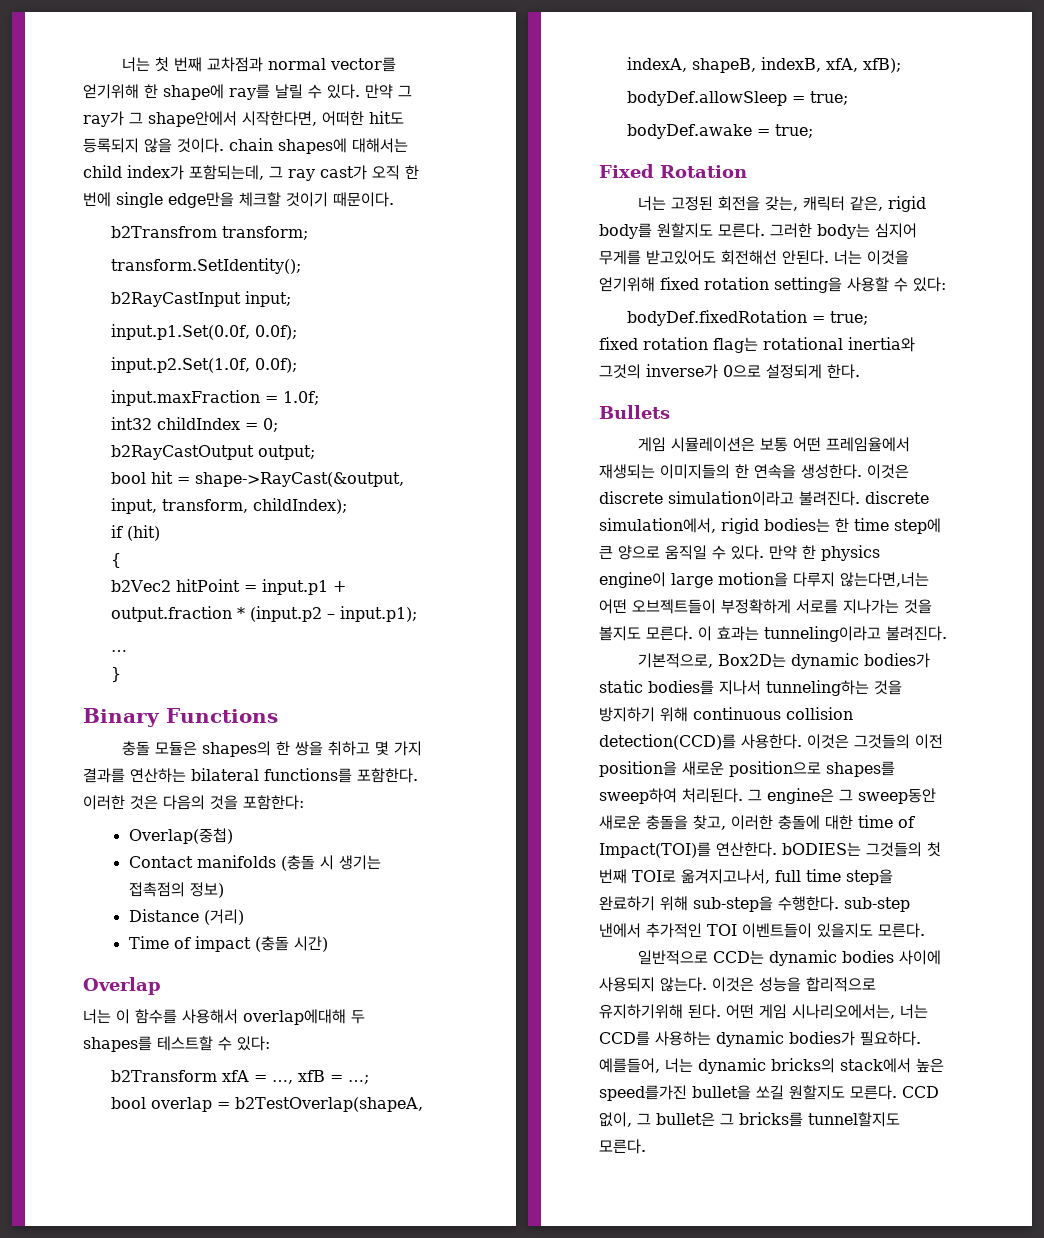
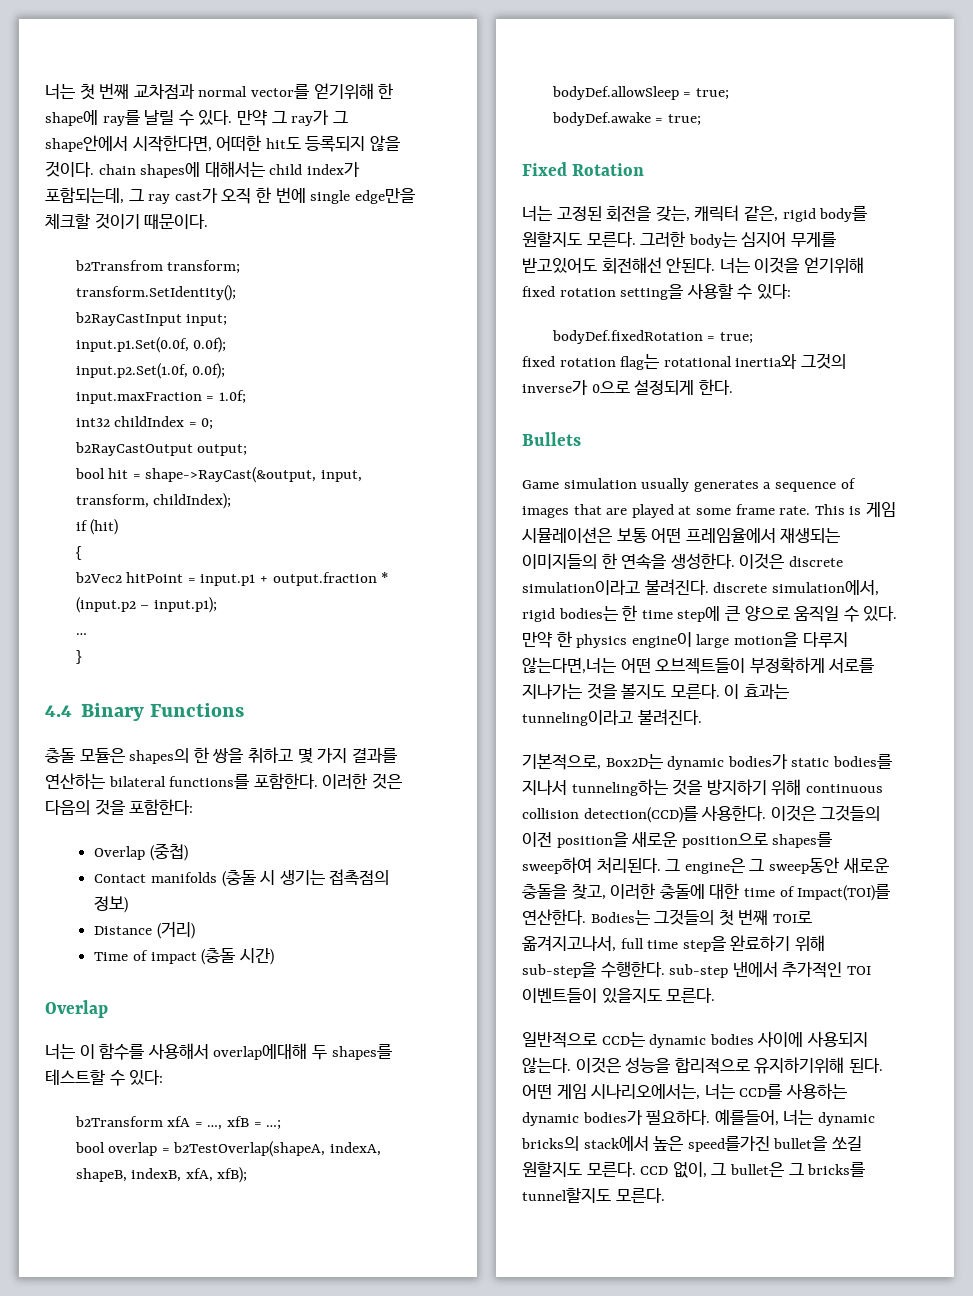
- Binary Functions
+ 4.4 Binary Functions
- Overlap(중첩)
+ Overlap (중첩)
- 게임 시뮬레이션은 보통 어떤 프레임율에서 재생되는 이미지들의 한 연속을 생성한다.
+ Game simulation usually generates a sequence of images that are played at some frame rate. This is 게임 시뮬레이션은 보통 어떤 프레임율에서 재생되는 이미지들의 한 연속을 생성한다.
- 그 engine은 그 sweep동안 새로운 충돌을 찾고, 이러한 충돌에 대한 time of Impact(TOI)를 연산한다. bODIES는 그것들의 첫 번째 TOI로 옮겨지고나서, full time step을 완료하기 위해 sub-step을 수행한다. sub-step 낸에서 추가적인 TOI 이벤트들이 있을지도 모른다.
+ 그 engine은 그 sweep동안 새로운 충돌을 찾고, 이러한 충돌에 대한 time of Impact(TOI)를 연산한다. Bodies는 그것들의 첫 번째 TOI로 옮겨지고나서, full time step을 완료하기 위해 sub-step을 수행한다. sub-step 낸에서 추가적인 TOI 이벤트들이 있을지도 모른다.

